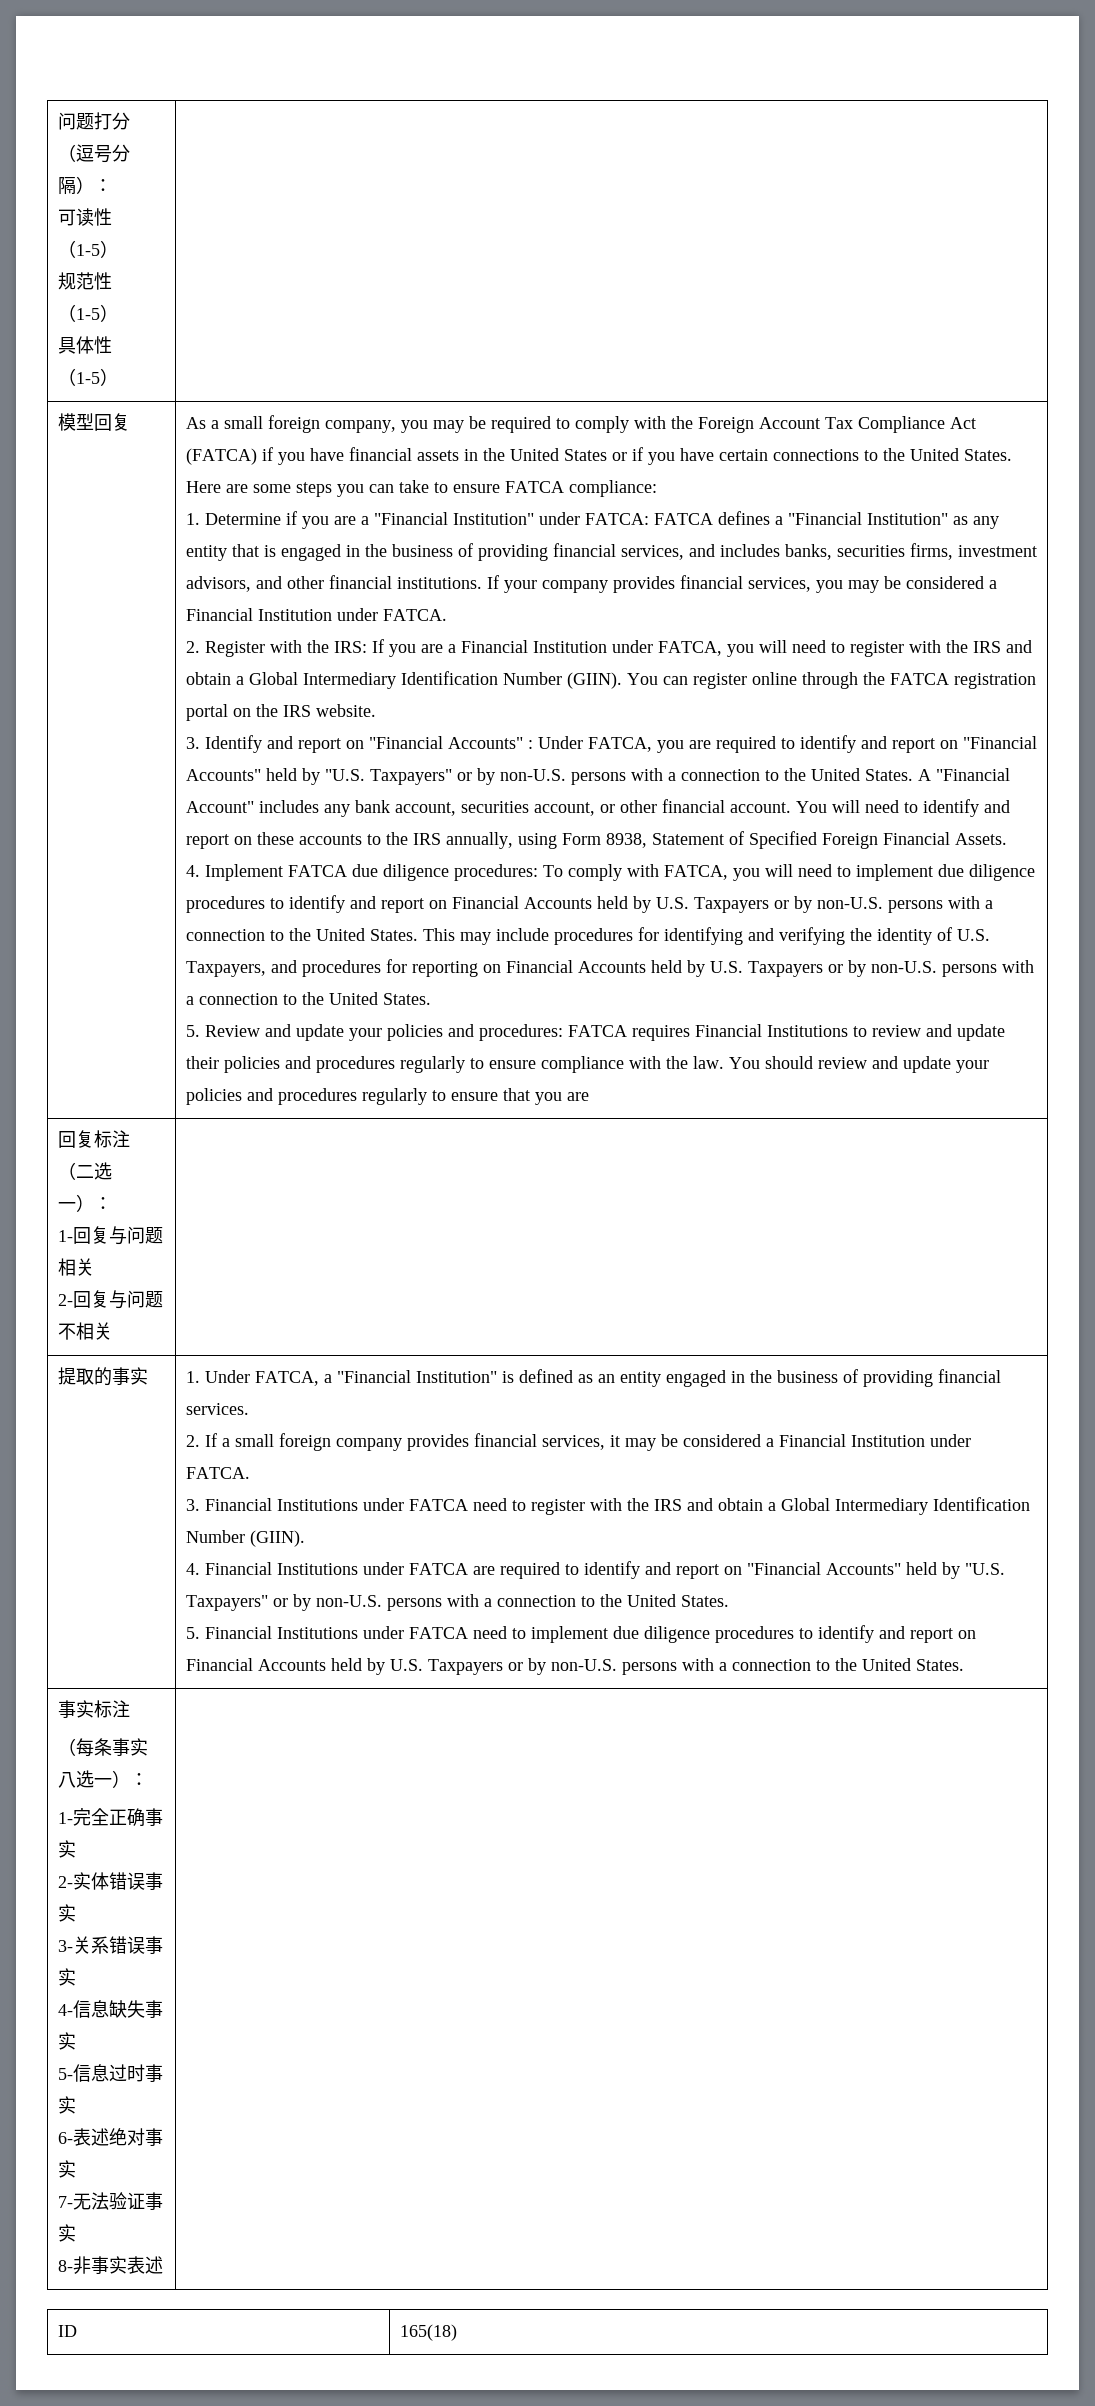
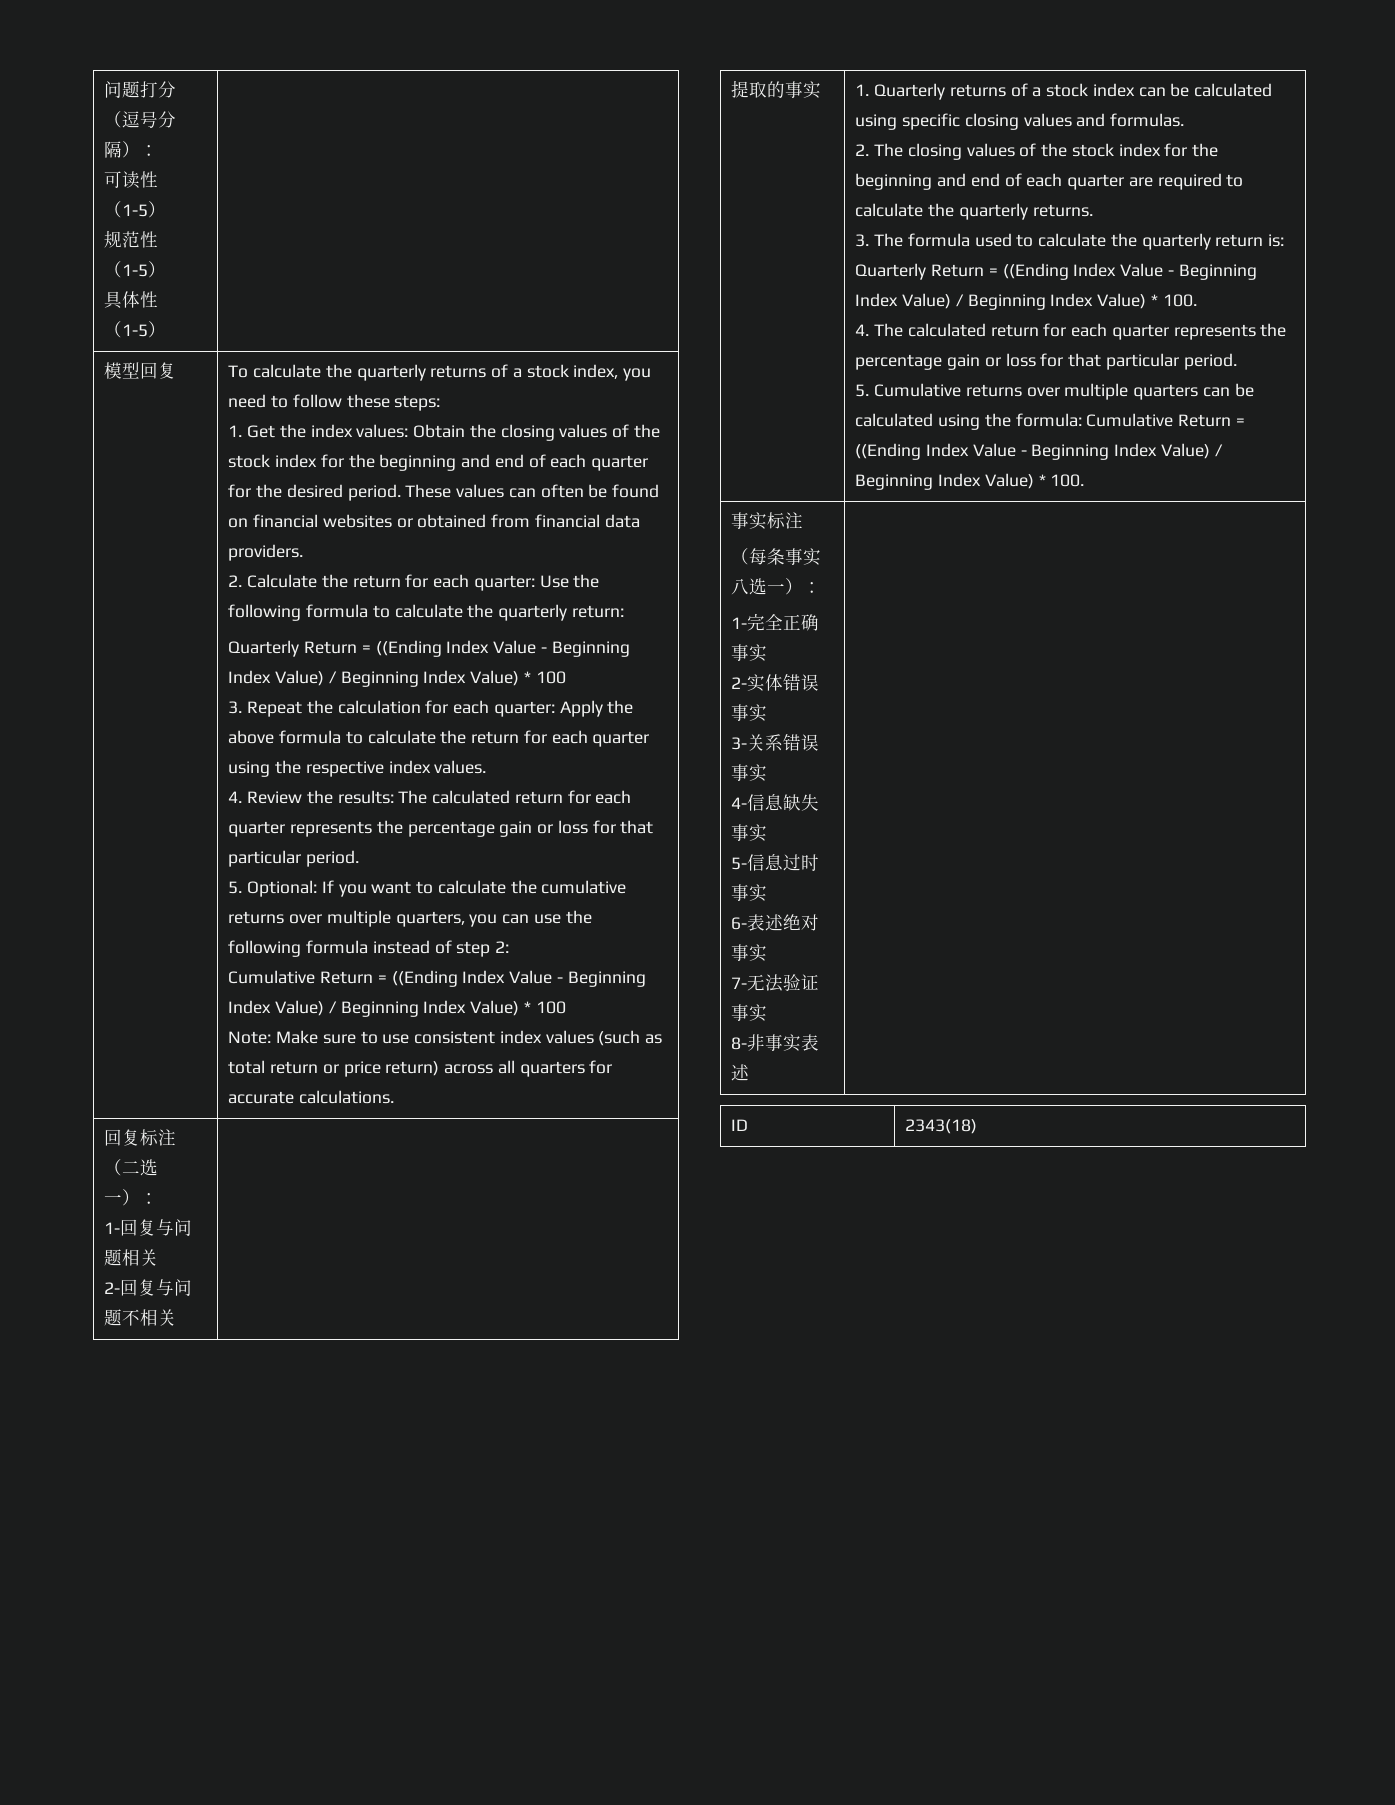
- As a small foreign company, you may be required to comply with the Foreign Account Tax Compliance Act (FATCA) if you have financial assets in the United States or if you have certain connections to the United States. Here are some steps you can take to ensure FATCA compliance:
- 1. Determine if you are a "Financial Institution" under FATCA: FATCA defines a "Financial Institution" as any entity that is engaged in the business of providing financial services, and includes banks, securities firms, investment advisors, and other financial institutions. If your company provides financial services, you may be considered a Financial Institution under FATCA.
- 2. Register with the IRS: If you are a Financial Institution under FATCA, you will need to register with the IRS and obtain a Global Intermediary Identification Number (GIIN). You can register online through the FATCA registration portal on the IRS website.
- 3. Identify and report on "Financial Accounts" : Under FATCA, you are required to identify and report on "Financial Accounts" held by "U.S. Taxpayers" or by non-U.S. persons with a connection to the United States. A "Financial Account" includes any bank account, securities account, or other financial account. You will need to identify and report on these accounts to the IRS annually, using Form 8938, Statement of Specified Foreign Financial Assets.
- 4. Implement FATCA due diligence procedures: To comply with FATCA, you will need to implement due diligence procedures to identify and report on Financial Accounts held by U.S. Taxpayers or by non-U.S. persons with a connection to the United States. This may include procedures for identifying and verifying the identity of U.S. Taxpayers, and procedures for reporting on Financial Accounts held by U.S. Taxpayers or by non-U.S. persons with a connection to the United States.
- 5. Review and update your policies and procedures: FATCA requires Financial Institutions to review and update their policies and procedures regularly to ensure compliance with the law. You should review and update your policies and procedures regularly to ensure that you are
+ To calculate the quarterly returns of a stock index, you need to follow these steps:
+ 1. Get the index values: Obtain the closing values of the stock index for the beginning and end of each quarter for the desired period. These values can often be found on financial websites or obtained from financial data providers.
+ 2. Calculate the return for each quarter: Use the following formula to calculate the quarterly return:
+ Quarterly Return = ((Ending Index Value - Beginning Index Value) / Beginning Index Value) * 100
+ 3. Repeat the calculation for each quarter: Apply the above formula to calculate the return for each quarter using the respective index values.
+ 4. Review the results: The calculated return for each quarter represents the percentage gain or loss for that particular period.
+ 5. Optional: If you want to calculate the cumulative returns over multiple quarters, you can use the following formula instead of step 2:
+ Cumulative Return = ((Ending Index Value - Beginning Index Value) / Beginning Index Value) * 100
+ Note: Make sure to use consistent index values (such as total return or price return) across all quarters for accurate calculations.
- 1. Under FATCA, a "Financial Institution" is defined as an entity engaged in the business of providing financial services.
- 2. If a small foreign company provides financial services, it may be considered a Financial Institution under FATCA.
- 3. Financial Institutions under FATCA need to register with the IRS and obtain a Global Intermediary Identification Number (GIIN).
- 4. Financial Institutions under FATCA are required to identify and report on "Financial Accounts" held by "U.S. Taxpayers" or by non-U.S. persons with a connection to the United States.
- 5. Financial Institutions under FATCA need to implement due diligence procedures to identify and report on Financial Accounts held by U.S. Taxpayers or by non-U.S. persons with a connection to the United States.
+ 1. Quarterly returns of a stock index can be calculated using specific closing values and formulas.
+ 2. The closing values of the stock index for the beginning and end of each quarter are required to calculate the quarterly returns.
+ 3. The formula used to calculate the quarterly return is: Quarterly Return = ((Ending Index Value - Beginning Index Value) / Beginning Index Value) * 100.
+ 4. The calculated return for each quarter represents the percentage gain or loss for that particular period.
+ 5. Cumulative returns over multiple quarters can be calculated using the formula: Cumulative Return = ((Ending Index Value - Beginning Index Value) / Beginning Index Value) * 100.
- ID | 165(18)
+ ID | 2343(18)

